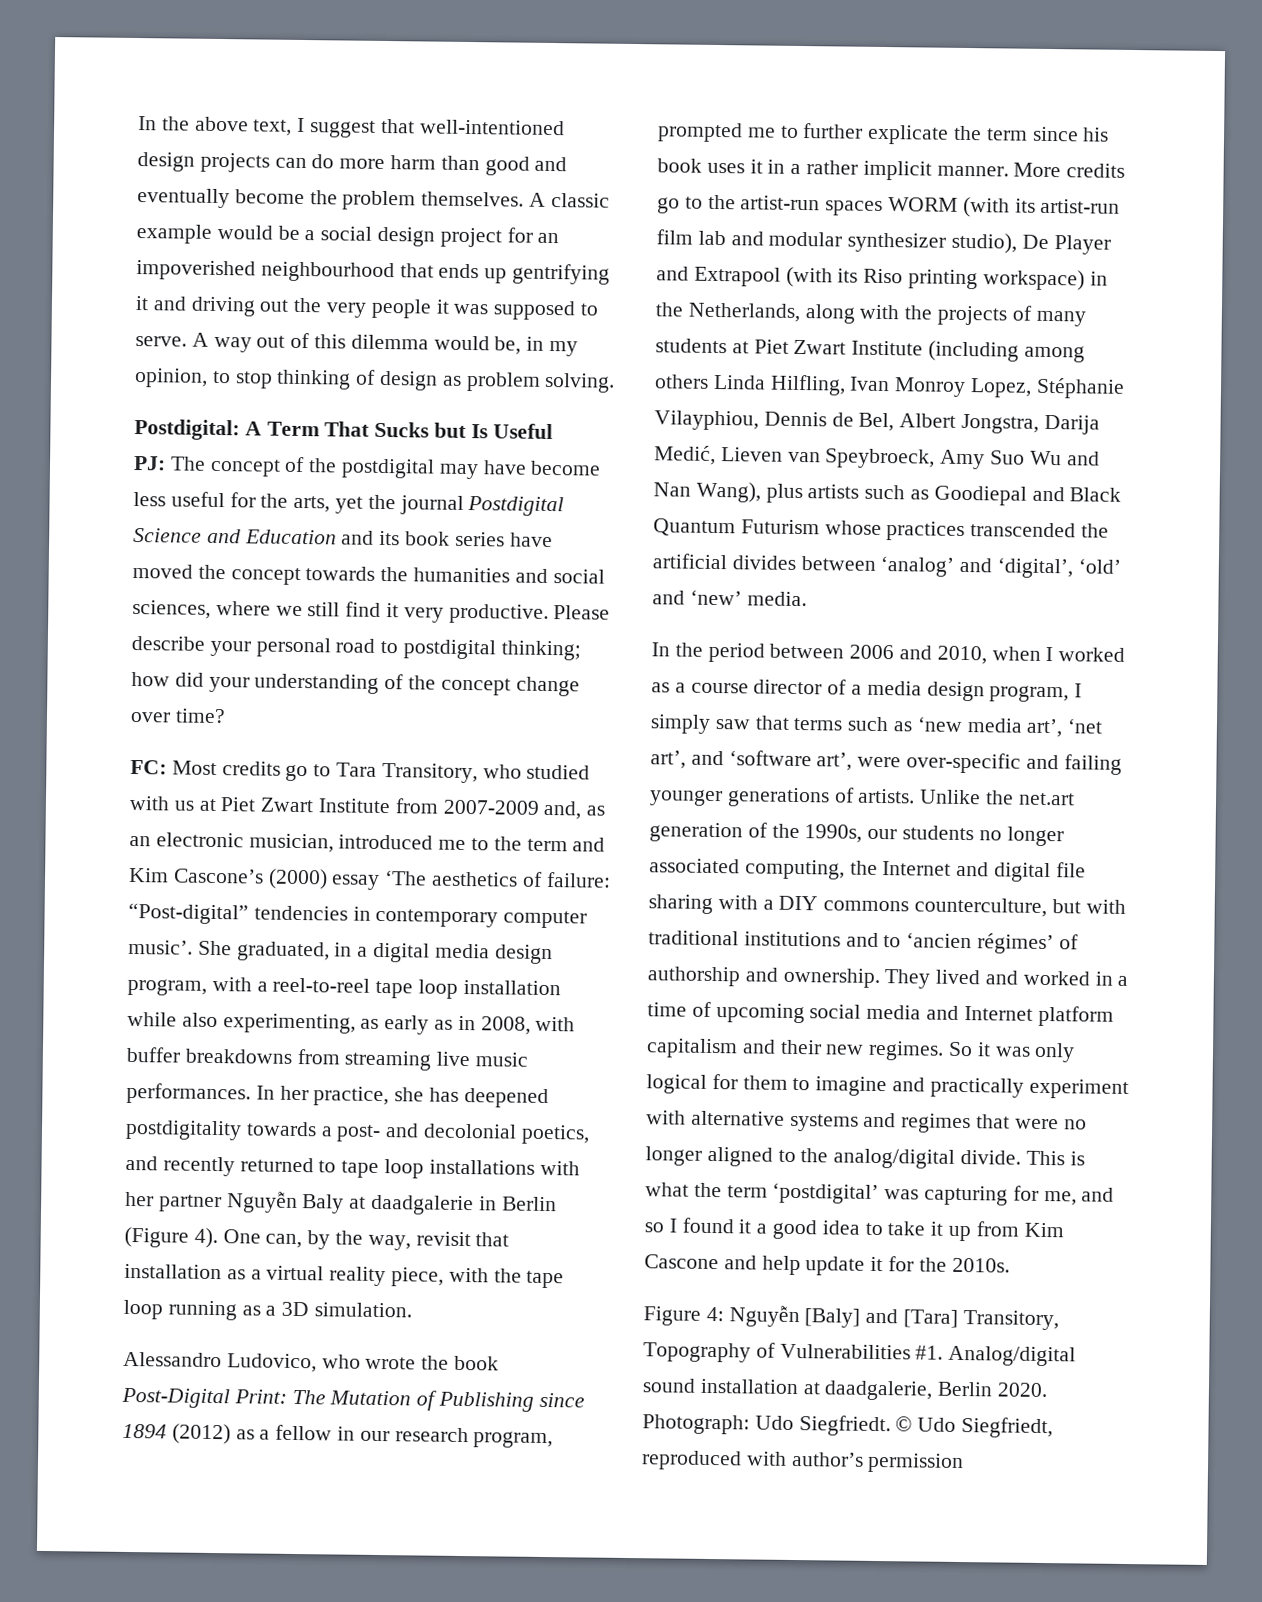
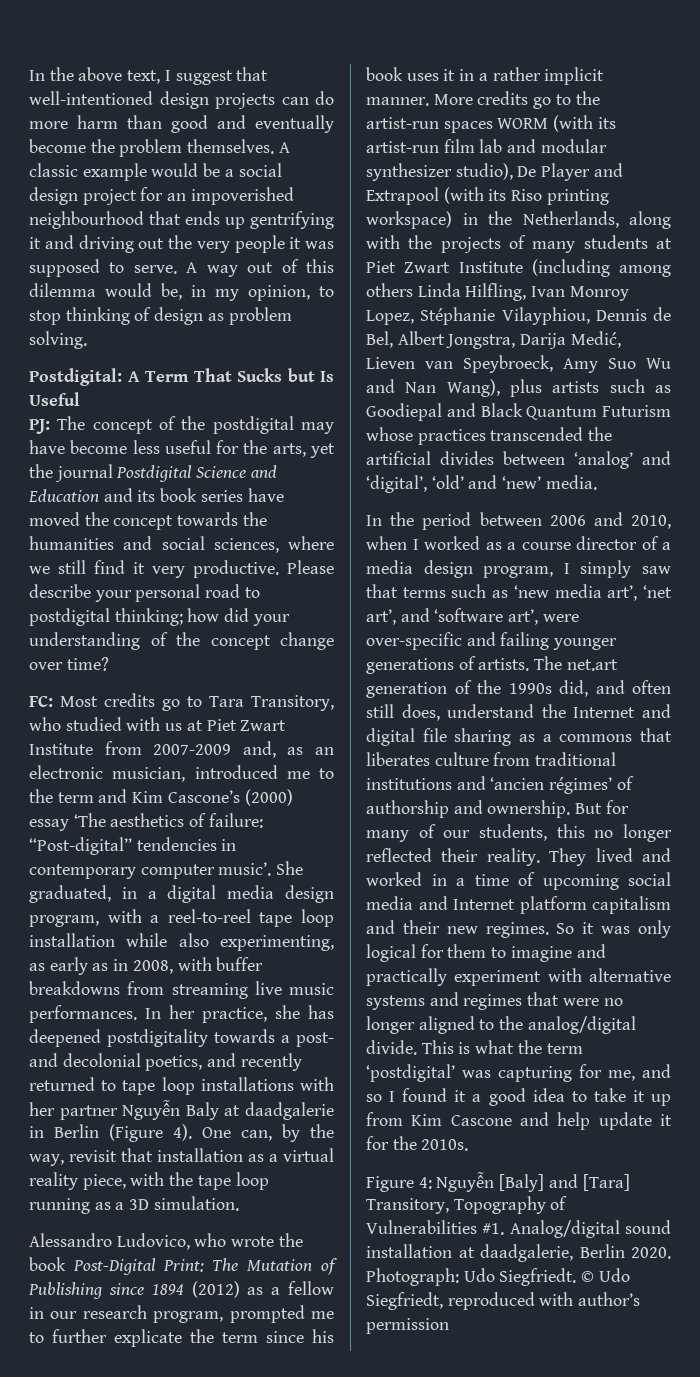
- Unlike the net.art generation of the 1990s, our students no longer associated computing, the Internet and digital file sharing with a DIY commons counterculture, but with traditional institutions and to ‘ancien régimes’ of authorship and ownership.
+ The net.art generation of the 1990s did, and often still does, understand the Internet and digital file sharing as a commons that liberates culture from traditional institutions and ‘ancien régimes’ of authorship and ownership.
+ But for many of our students, this no longer reflected their reality.

